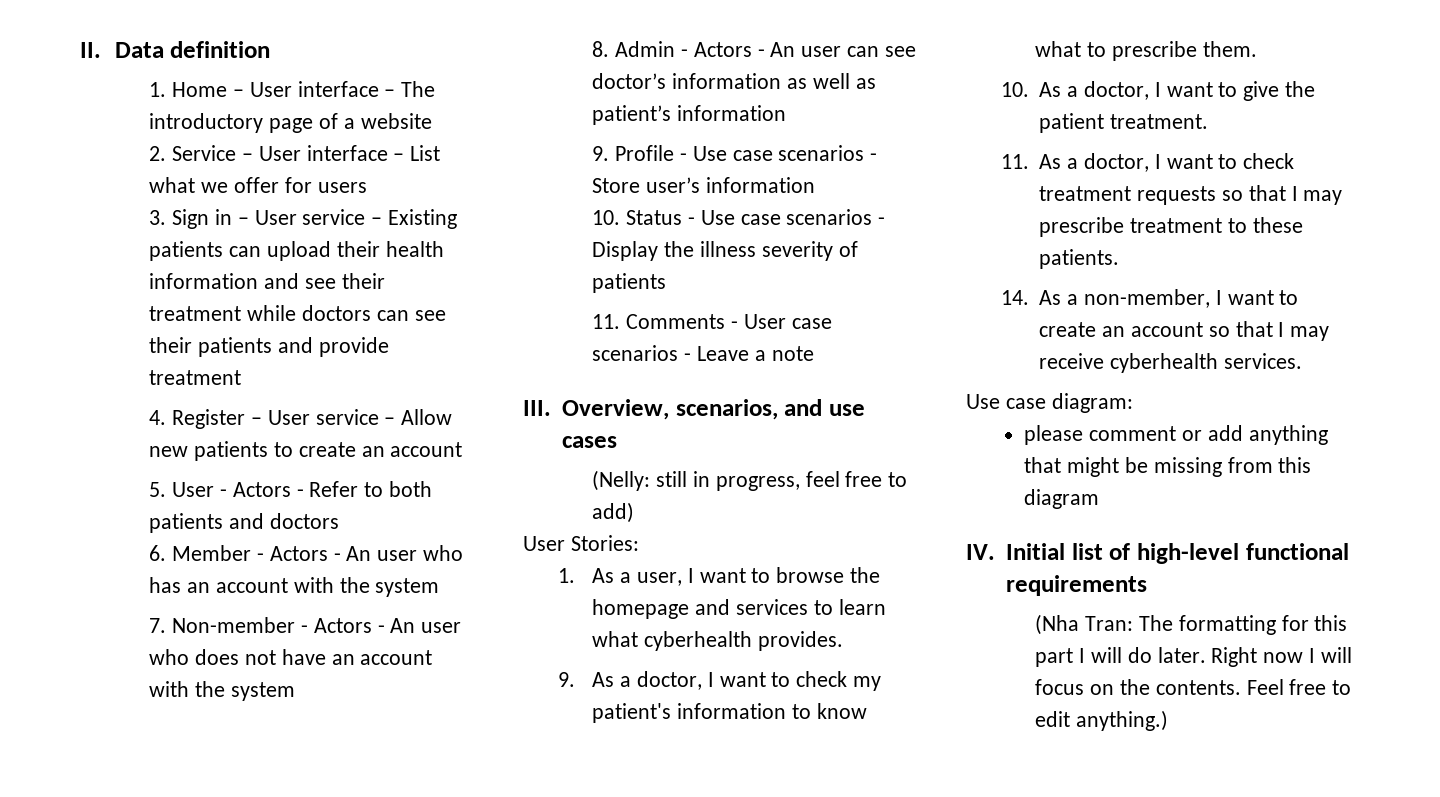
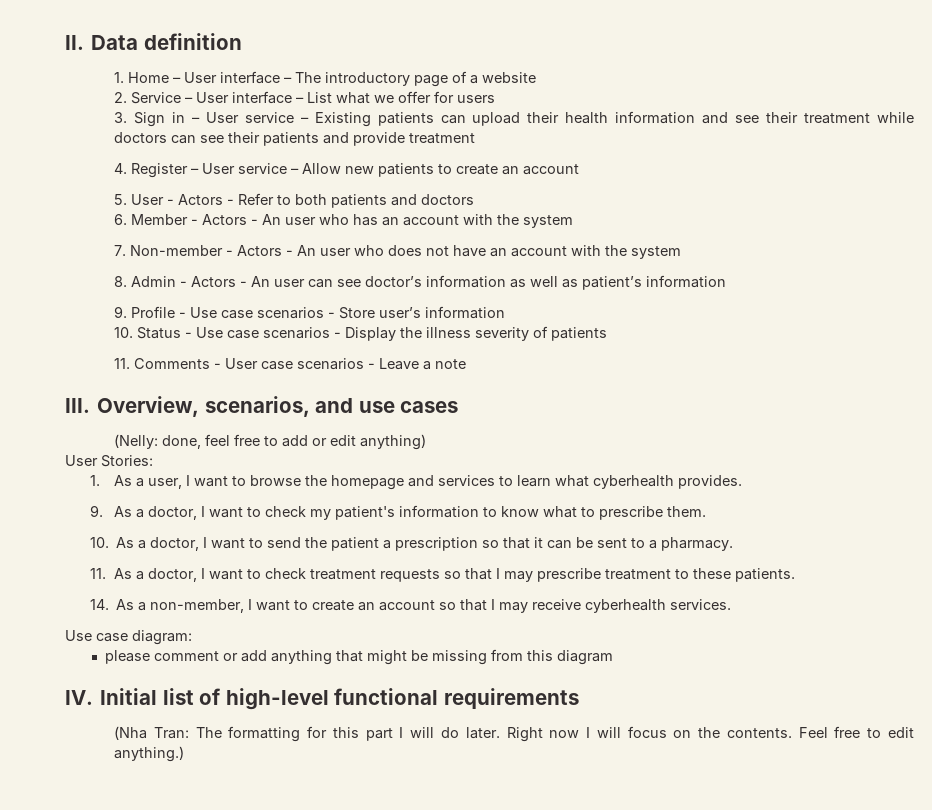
- (Nelly: still in progress, feel free to add)
+ (Nelly: done, feel free to add or edit anything)
- 10. As a doctor, I want to give the patient treatment.
+ 10. As a doctor, I want to send the patient a prescription so that it can be sent to a pharmacy.

